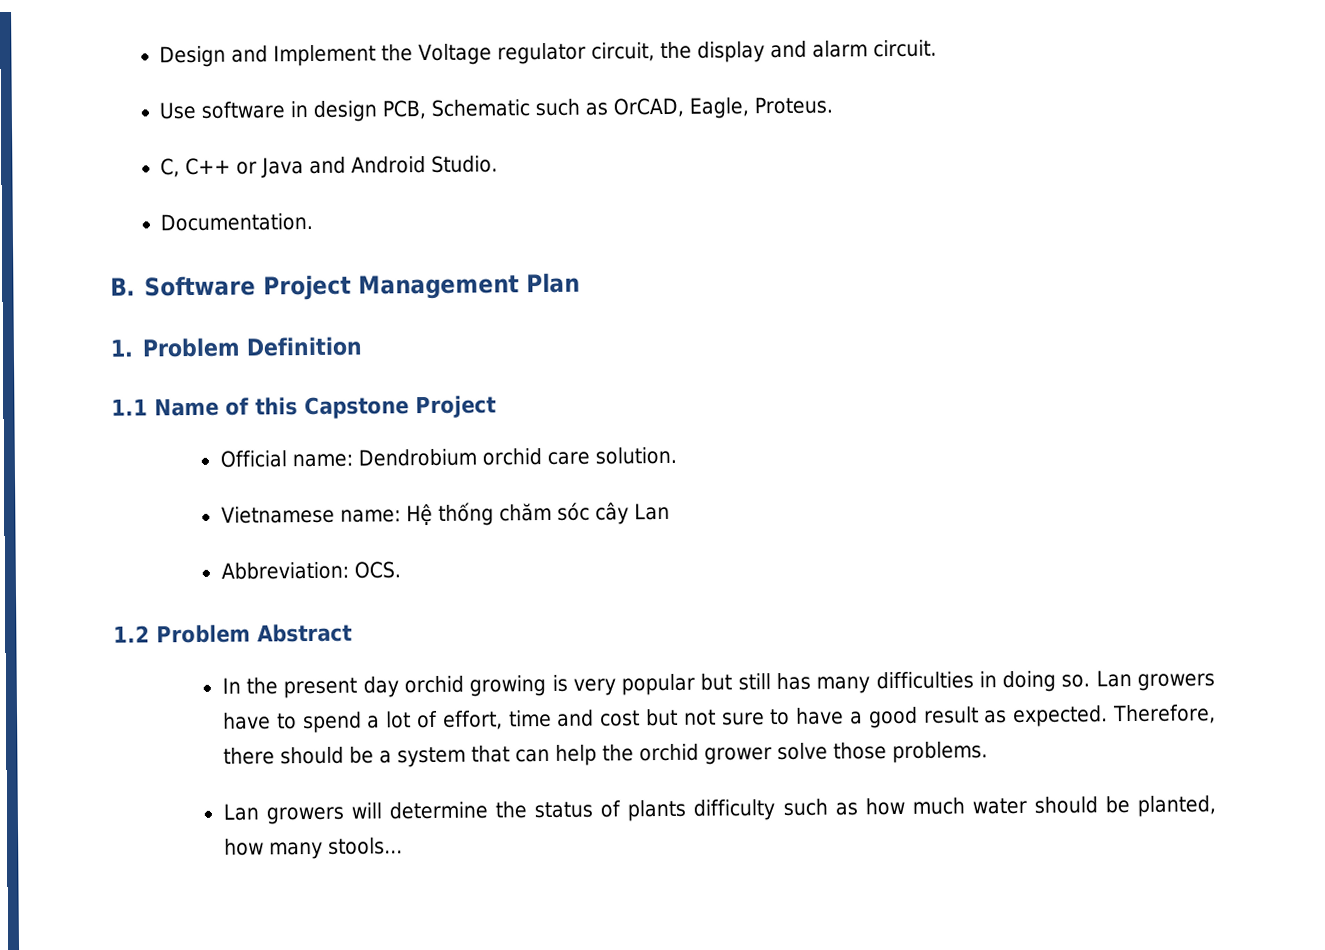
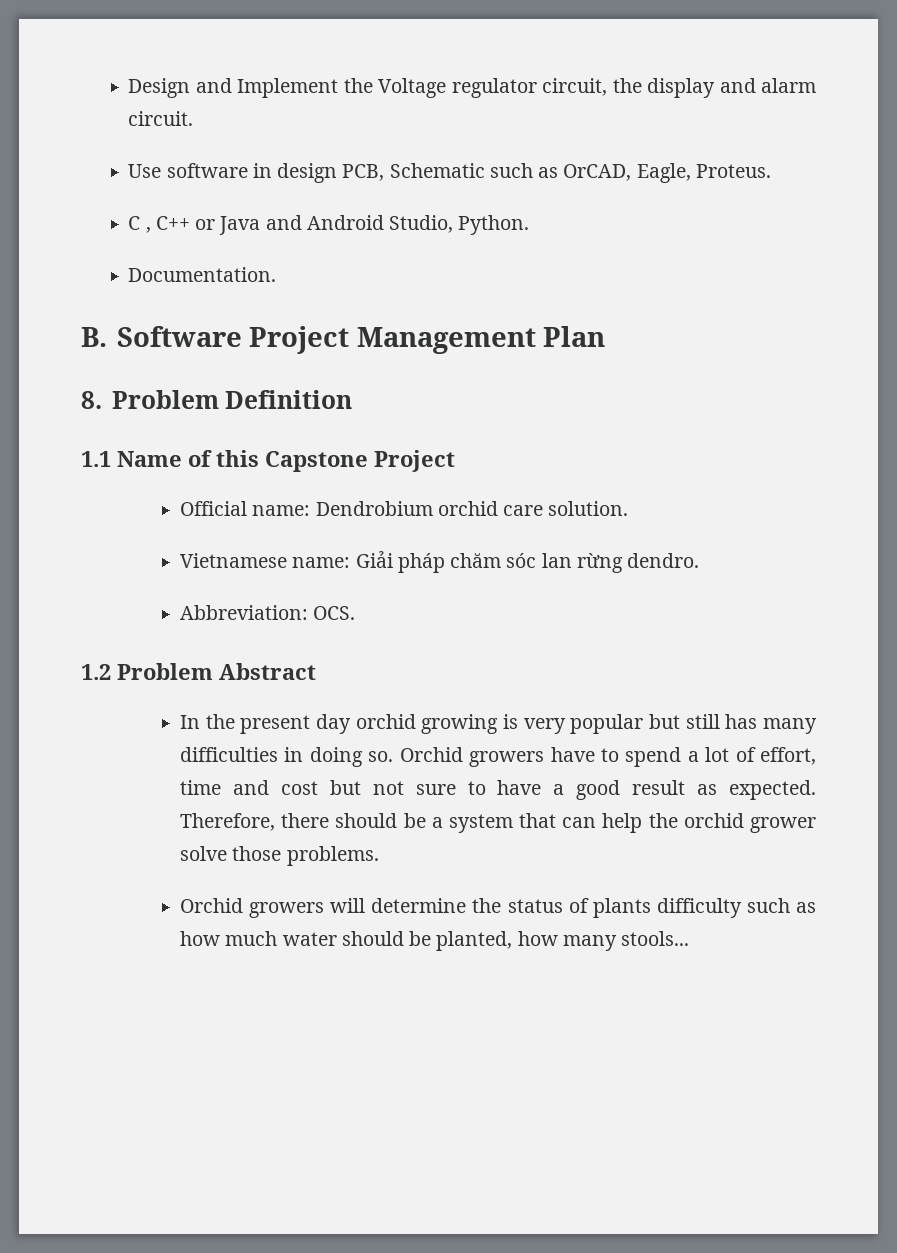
- C, C++ or Java and Android Studio.
+ C , C++ or Java and Android Studio, Python.
- 1. Problem Definition
+ 8. Problem Definition
- Vietnamese name: Hệ thống chăm sóc cây Lan
+ Vietnamese name: Giải pháp chăm sóc lan rừng dendro.
- Lan growers have to spend a lot of effort, time and cost but not sure to have a good result as expected.
+ Orchid growers have to spend a lot of effort, time and cost but not sure to have a good result as expected.
- Lan growers will determine the status of plants difficulty such as how much water should be planted, how many stools...
+ Orchid growers will determine the status of plants difficulty such as how much water should be planted, how many stools...

